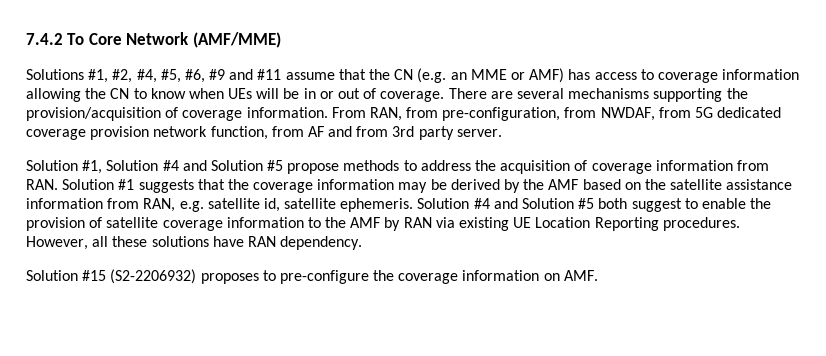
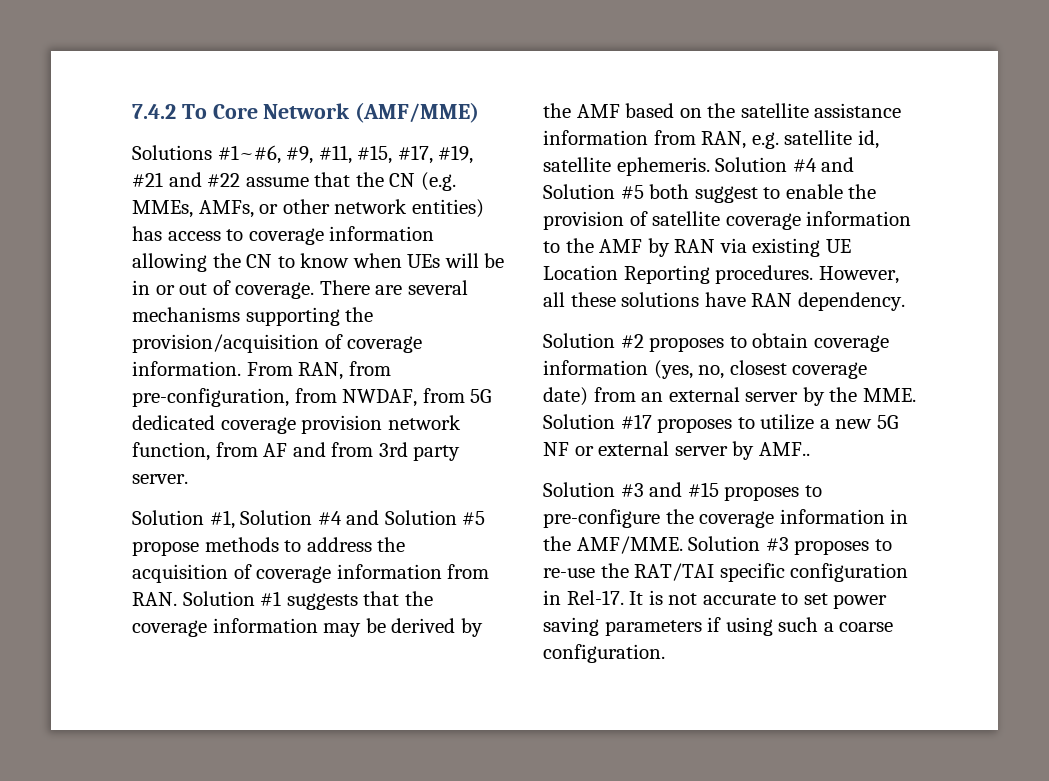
- Solutions #1, #2, #4, #5, #6, #9 and #11 assume that the CN (e.g. an MME or AMF) has access to coverage information allowing the CN to know when UEs will be in or out of coverage.
+ Solutions #1~#6, #9, #11, #15, #17, #19, #21 and #22 assume that the CN (e.g. MMEs, AMFs, or other network entities) has access to coverage information allowing the CN to know when UEs will be in or out of coverage.
- Solution #15 (S2-2206932) proposes to pre-configure the coverage information on AMF.
+ Solution #2 proposes to obtain coverage information (yes, no, closest coverage date) from an external server by the MME. Solution #17 proposes to utilize a new 5G NF or external server by AMF..
+ Solution #3 and #15 proposes to pre-configure the coverage information in the AMF/MME. Solution #3 proposes to re-use the RAT/TAI specific configuration in Rel-17. It is not accurate to set power saving parameters if using such a coarse configuration.

